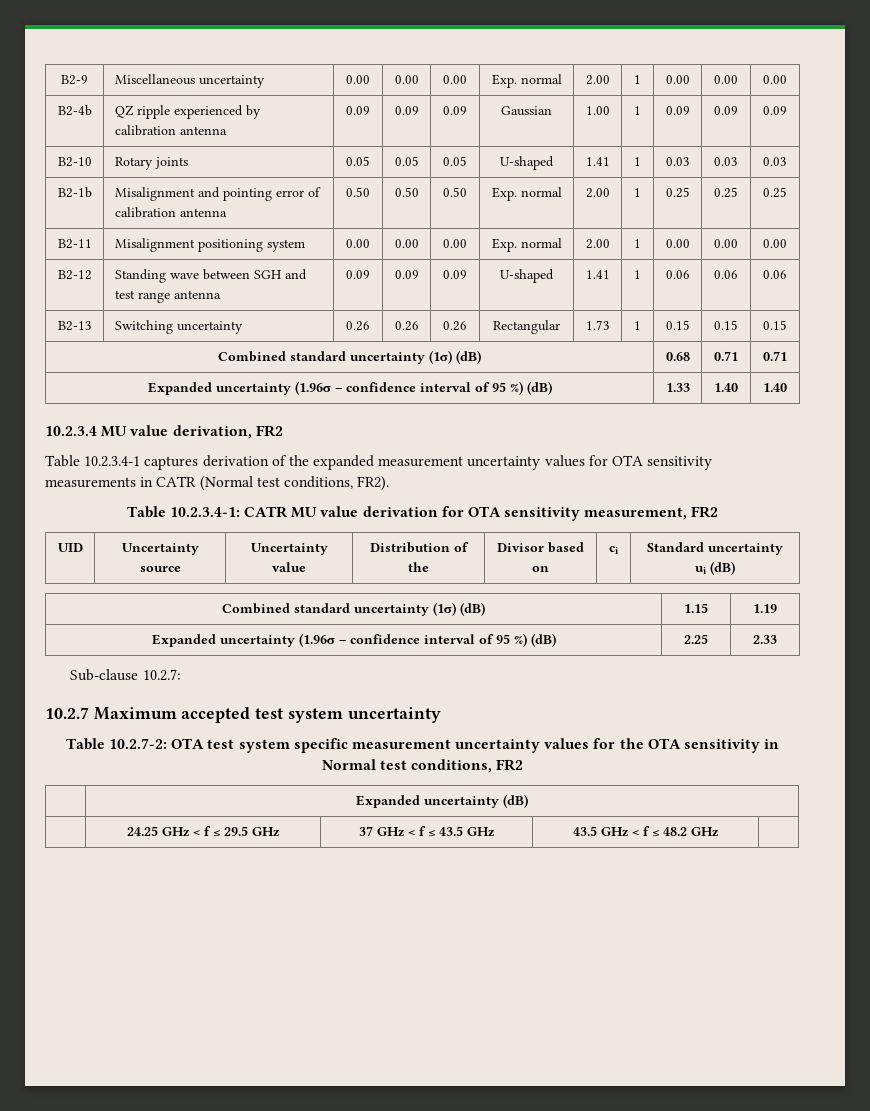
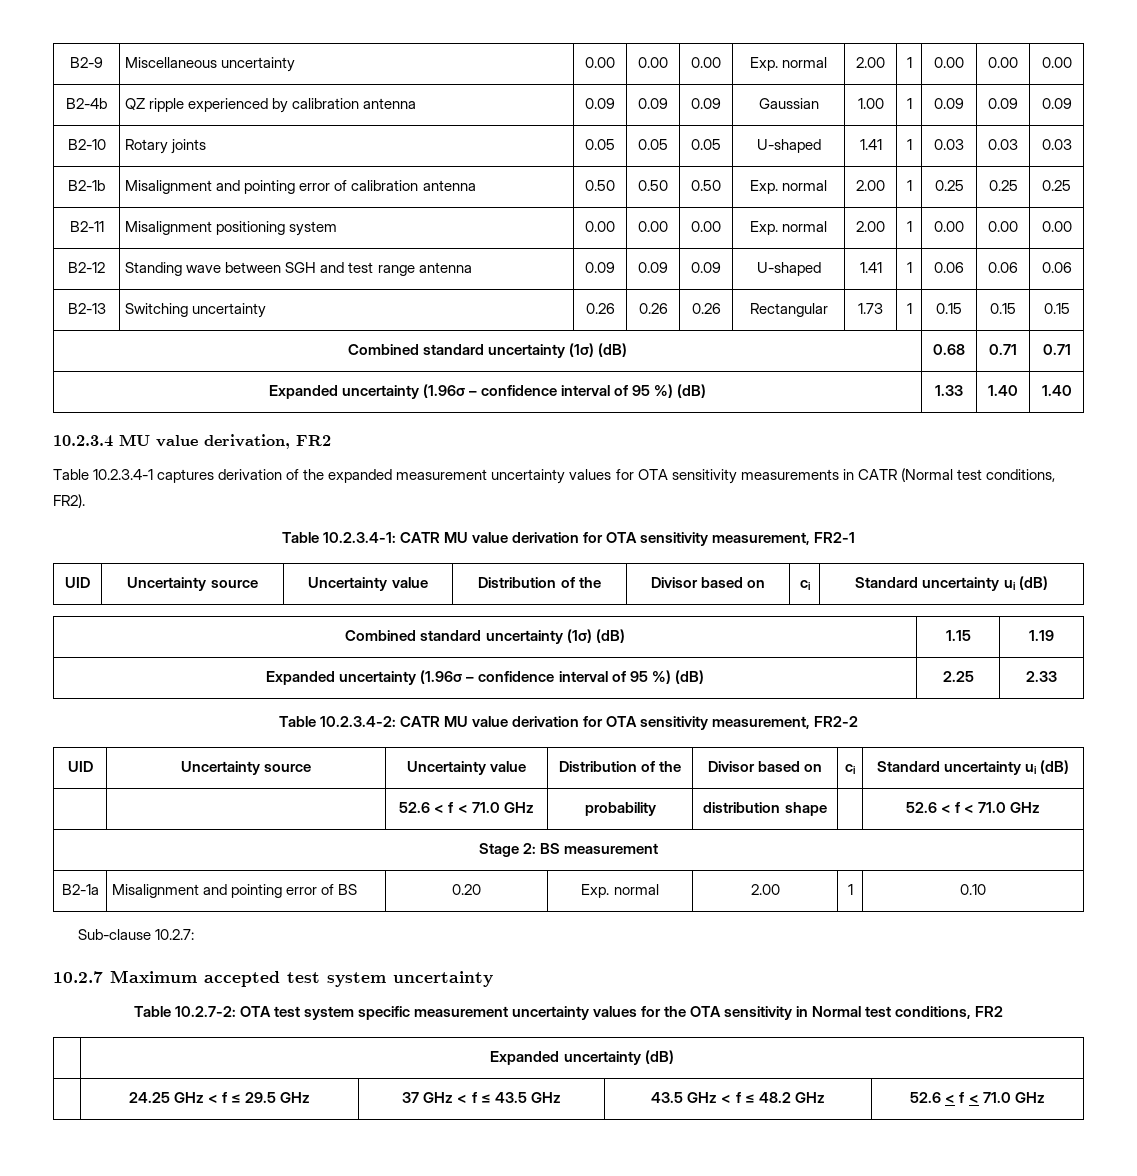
- Table 10.2.3.4-1: CATR MU value derivation for OTA sensitivity measurement, FR2
+ Table 10.2.3.4-1: CATR MU value derivation for OTA sensitivity measurement, FR2-1
+ Table 10.2.3.4-2: CATR MU value derivation for OTA sensitivity measurement, FR2-2
+ UID | Uncertainty source | Uncertainty value | Distribution of the | Divisor based on | ci | Standard uncertainty ui (dB)
+ | | 52.6 < f < 71.0 GHz | probability | distribution shape | | 52.6 < f < 71.0 GHz
+ Stage 2: BS measurement
+ B2-1a | Misalignment and pointing error of BS | 0.20 | Exp. normal | 2.00 | 1 | 0.10
- | 24.25 GHz < f ≤ 29.5 GHz | 37 GHz < f ≤ 43.5 GHz | 43.5 GHz < f ≤ 48.2 GHz |
+ | 24.25 GHz < f ≤ 29.5 GHz | 37 GHz < f ≤ 43.5 GHz | 43.5 GHz < f ≤ 48.2 GHz | 52.6 < f < 71.0 GHz

